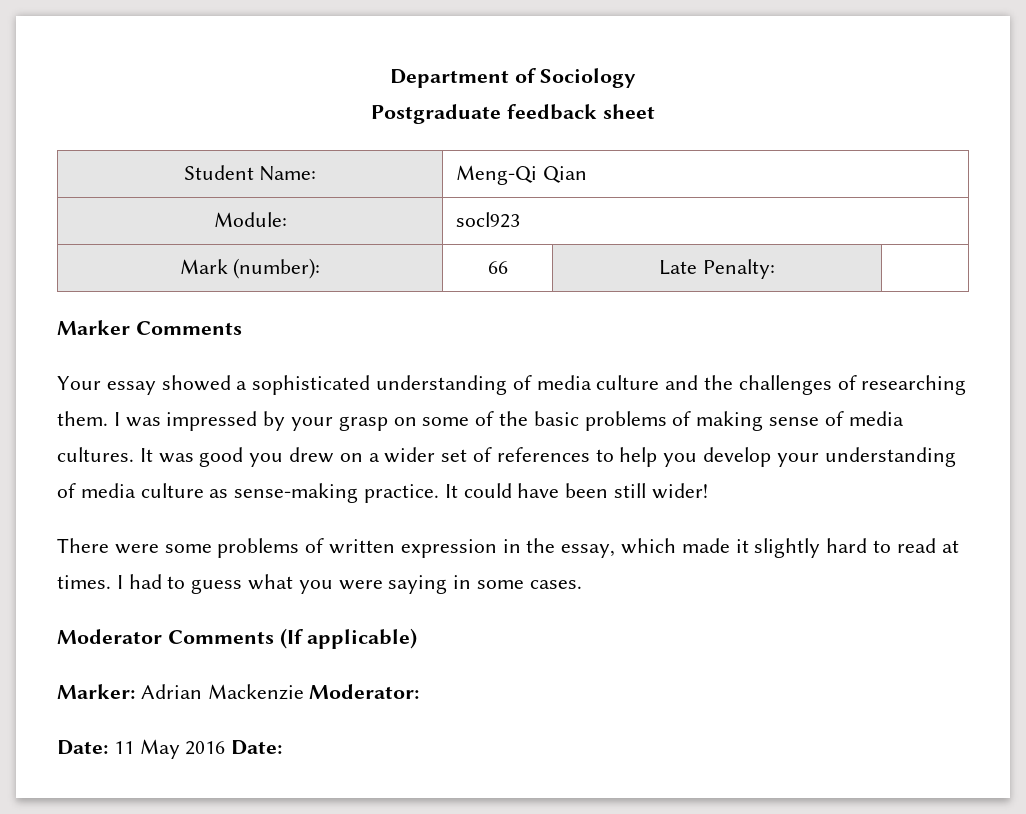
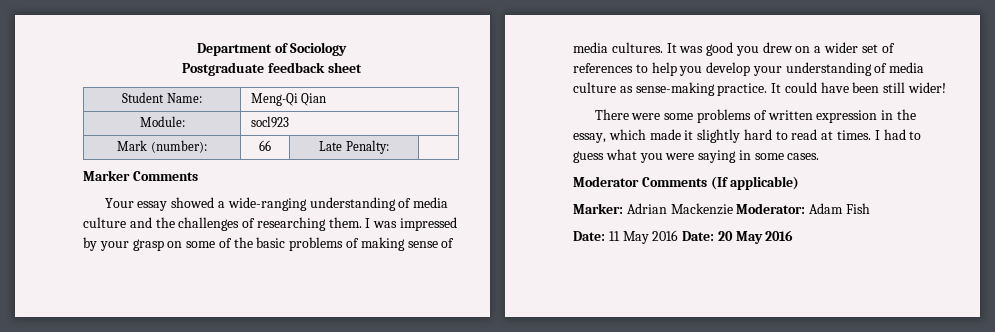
- Your essay showed a sophisticated understanding of media culture and the challenges of researching them.
+ Your essay showed a wide-ranging understanding of media culture and the challenges of researching them.
- Marker: Adrian Mackenzie Moderator:
+ Marker: Adrian Mackenzie Moderator: Adam Fish
- Date: 11 May 2016 Date:
+ Date: 11 May 2016 Date: 20 May 2016

